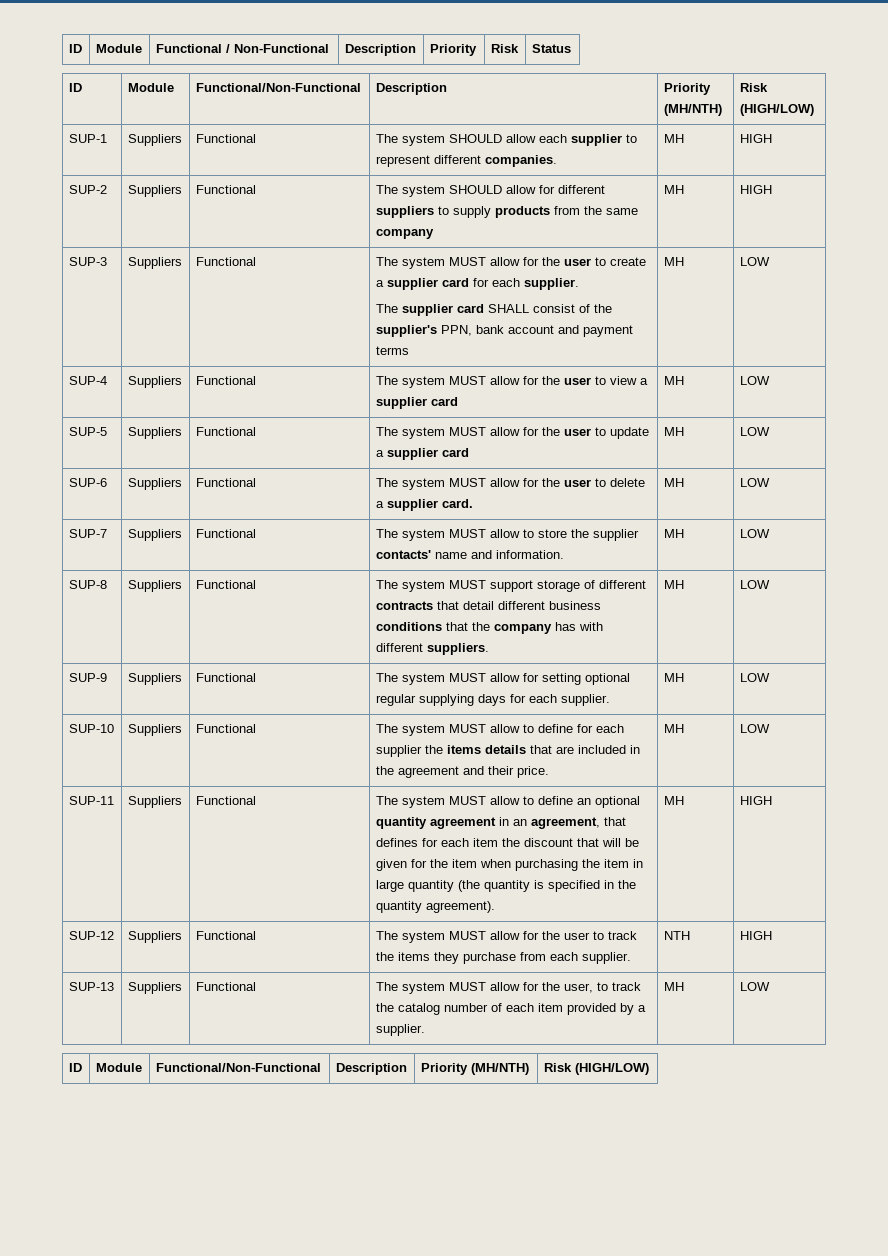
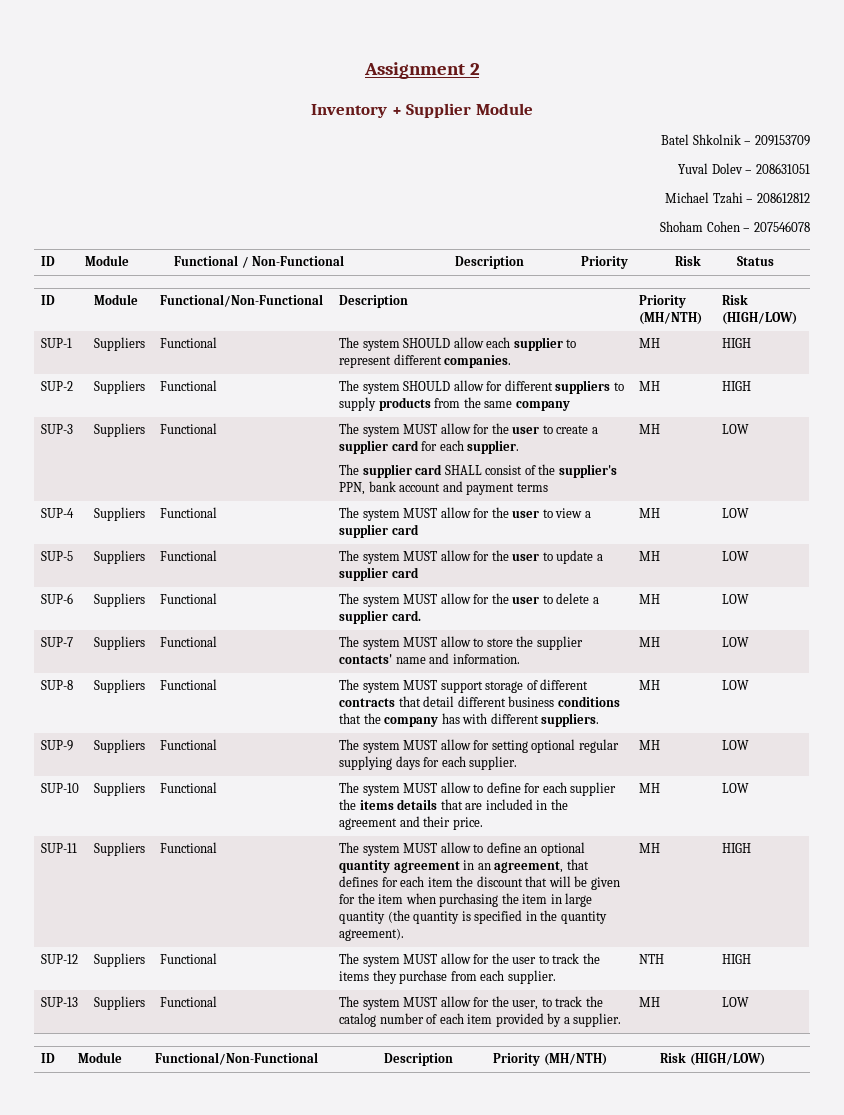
+ Assignment 2
+ Inventory + Supplier Module
+ Batel Shkolnik – 209153709
+ Yuval Dolev – 208631051
+ Michael Tzahi – 208612812
+ Shoham Cohen – 207546078

